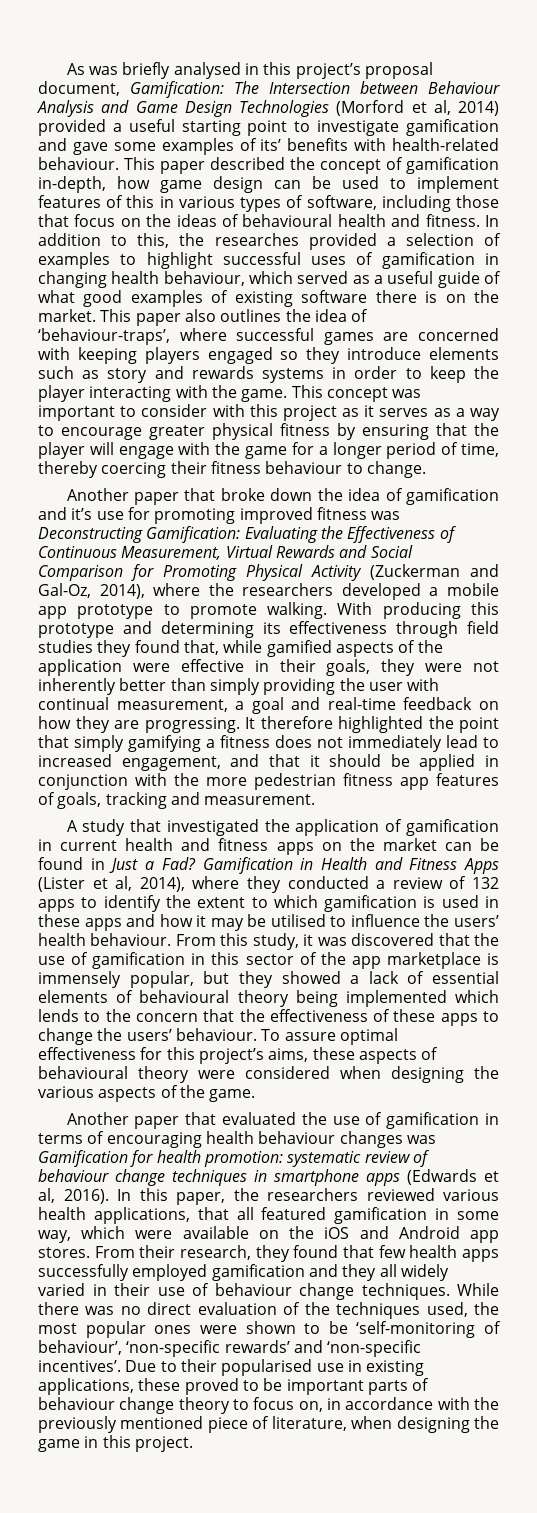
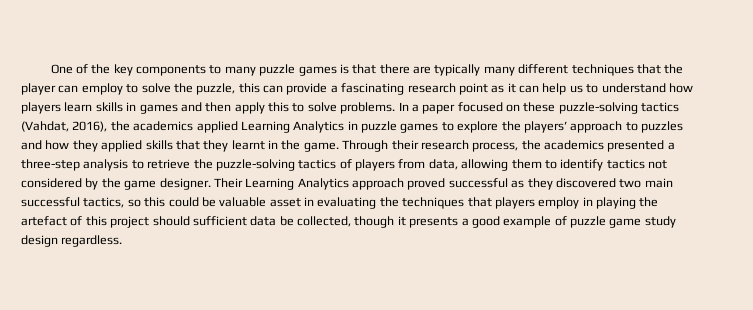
- As was briefly analysed in this project’s proposal document, Gamification: The Intersection between Behaviour Analysis and Game Design Technologies (Morford et al, 2014) provided a useful starting point to investigate gamification and gave some examples of its’ benefits with health-related behaviour. This paper described the concept of gamification in-depth, how game design can be used to implement features of this in various types of software, including those that focus on the ideas of behavioural health and fitness. In addition to this, the researches provided a selection of examples to highlight successful uses of gamification in changing health behaviour, which served as a useful guide of what good examples of existing software there is on the market. This paper also outlines the idea of ‘behaviour-traps’, where successful games are concerned with keeping players engaged so they introduce elements such as story and rewards systems in order to keep the player interacting with the game. This concept was important to consider with this project as it serves as a way to encourage greater physical fitness by ensuring that the player will engage with the game for a longer period of time, thereby coercing their fitness behaviour to change.
- Another paper that broke down the idea of gamification and it’s use for promoting improved fitness was Deconstructing Gamification: Evaluating the Effectiveness of Continuous Measurement, Virtual Rewards and Social Comparison for Promoting Physical Activity (Zuckerman and Gal-Oz, 2014), where the researchers developed a mobile app prototype to promote walking. With producing this prototype and determining its effectiveness through field studies they found that, while gamified aspects of the application were effective in their goals, they were not inherently better than simply providing the user with continual measurement, a goal and real-time feedback on how they are progressing. It therefore highlighted the point that simply gamifying a fitness does not immediately lead to increased engagement, and that it should be applied in conjunction with the more pedestrian fitness app features of goals, tracking and measurement.
- A study that investigated the application of gamification in current health and fitness apps on the market can be found in Just a Fad? Gamification in Health and Fitness Apps (Lister et al, 2014), where they conducted a review of 132 apps to identify the extent to which gamification is used in these apps and how it may be utilised to influence the users’ health behaviour. From this study, it was discovered that the use of gamification in this sector of the app marketplace is immensely popular, but they showed a lack of essential elements of behavioural theory being implemented which lends to the concern that the effectiveness of these apps to change the users’ behaviour. To assure optimal effectiveness for this project’s aims, these aspects of behavioural theory were considered when designing the various aspects of the game.
- Another paper that evaluated the use of gamification in terms of encouraging health behaviour changes was Gamification for health promotion: systematic review of behaviour change techniques in smartphone apps (Edwards et al, 2016). In this paper, the researchers reviewed various health applications, that all featured gamification in some way, which were available on the iOS and Android app stores. From their research, they found that few health apps successfully employed gamification and they all widely varied in their use of behaviour change techniques. While there was no direct evaluation of the techniques used, the most popular ones were shown to be ‘self-monitoring of behaviour’, ‘non-specific rewards’ and ‘non-specific incentives’. Due to their popularised use in existing applications, these proved to be important parts of behaviour change theory to focus on, in accordance with the previously mentioned piece of literature, when designing the game in this project.
+ One of the key components to many puzzle games is that there are typically many different techniques that the player can employ to solve the puzzle, this can provide a fascinating research point as it can help us to understand how players learn skills in games and then apply this to solve problems. In a paper focused on these puzzle-solving tactics (Vahdat, 2016), the academics applied Learning Analytics in puzzle games to explore the players’ approach to puzzles and how they applied skills that they learnt in the game. Through their research process, the academics presented a three-step analysis to retrieve the puzzle-solving tactics of players from data, allowing them to identify tactics not considered by the game designer. Their Learning Analytics approach proved successful as they discovered two main successful tactics, so this could be valuable asset in evaluating the techniques that players employ in playing the artefact of this project should sufficient data be collected, though it presents a good example of puzzle game study design regardless.

